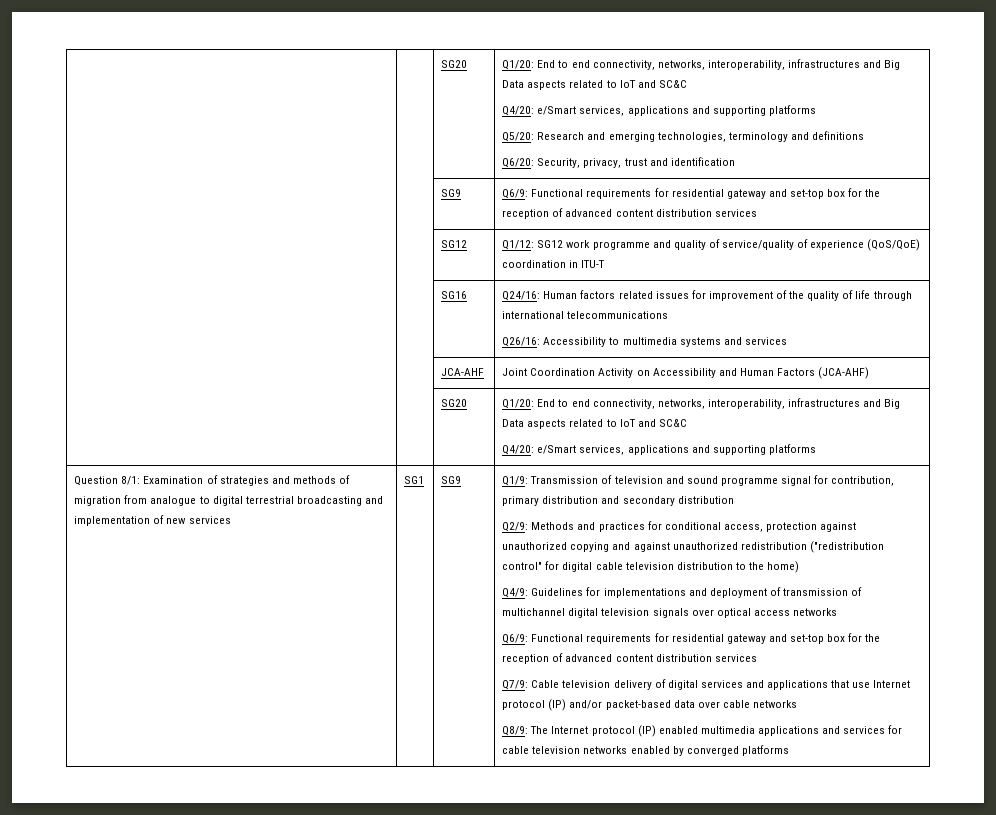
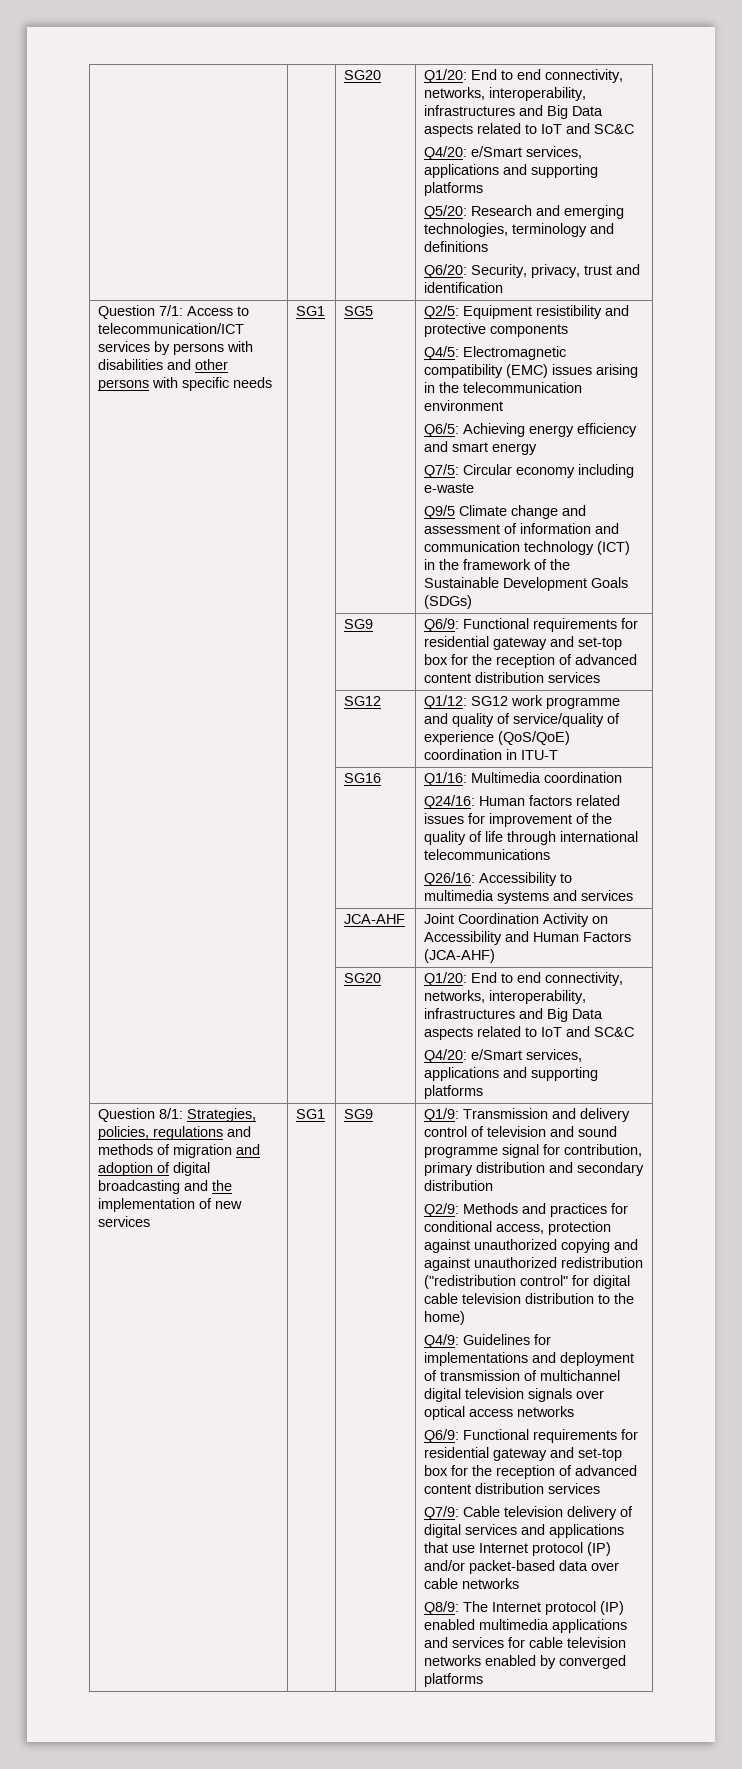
+ Question 7/1: Access to telecommunication/ICT services by persons with disabilities and other persons with specific needs | SG1 | SG5 | Q2/5: Equipment resistibility and protective components
+ Q4/5: Electromagnetic compatibility (EMC) issues arising in the telecommunication environment
+ Q6/5: Achieving energy efficiency and smart energy
+ Q7/5: Circular economy including e-waste
+ Q9/5 Climate change and assessment of information and communication technology (ICT) in the framework of the Sustainable Development Goals (SDGs)
- | | SG16 | Q24/16: Human factors related issues for improvement of the quality of life through international telecommunications
+ | | SG16 | Q1/16: Multimedia coordination
+ Q24/16: Human factors related issues for improvement of the quality of life through international telecommunications
- Question 8/1: Examination of strategies and methods of migration from analogue to digital terrestrial broadcasting and implementation of new services
+ Question 8/1: Strategies, policies, regulations and methods of migration and adoption of digital broadcasting and the implementation of new services
- Q1/9: Transmission of television and sound programme signal for contribution, primary distribution and secondary distribution
+ Q1/9: Transmission and delivery control of television and sound programme signal for contribution, primary distribution and secondary distribution

